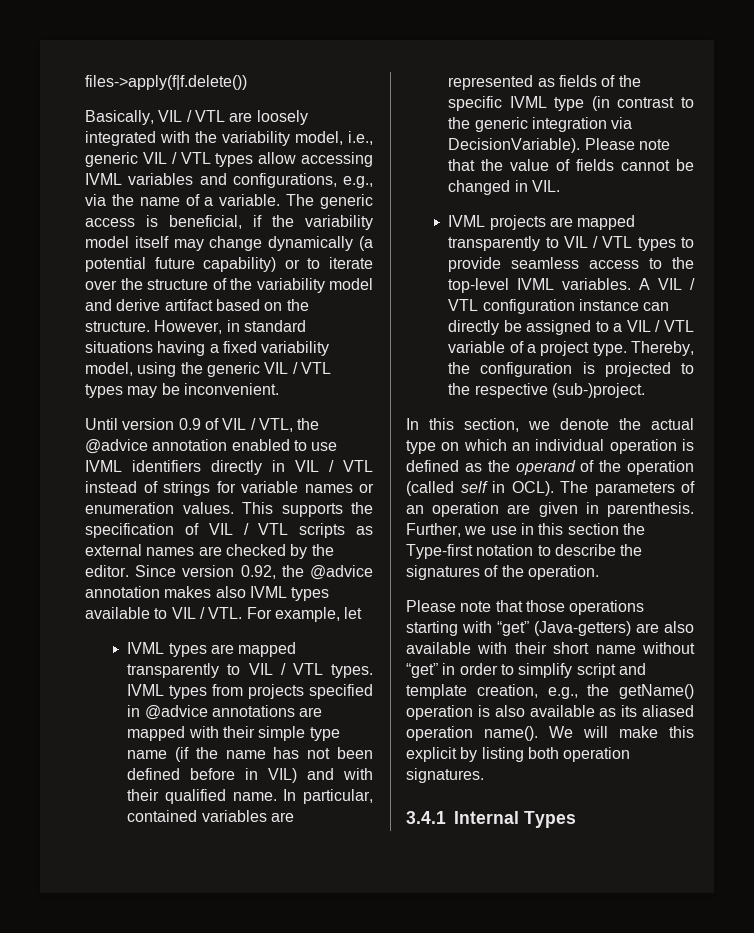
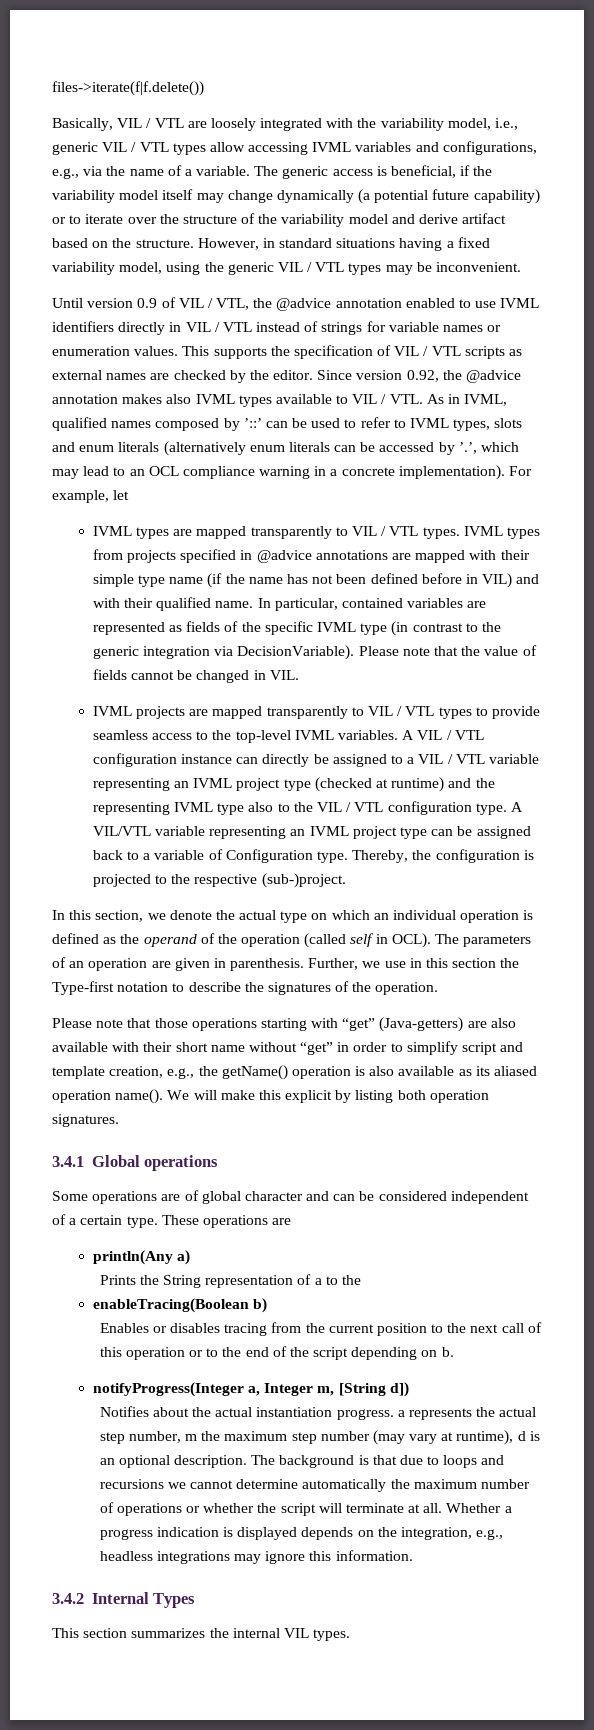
- files->apply(f|f.delete())
+ files->iterate(f|f.delete())
- Since version 0.92, the @advice annotation makes also IVML types available to VIL / VTL. For example, let
+ Since version 0.92, the @advice annotation makes also IVML types available to VIL / VTL. As in IVML, qualified names composed by ’::’ can be used to refer to IVML types, slots and enum literals (alternatively enum literals can be accessed by ’.’, which may lead to an OCL compliance warning in a concrete implementation). For example, let
- A VIL / VTL configuration instance can directly be assigned to a VIL / VTL variable of a project type.
+ A VIL / VTL configuration instance can directly be assigned to a VIL / VTL variable representing an IVML project type (checked at runtime) and the representing IVML type also to the VIL / VTL configuration type. A VIL/VTL variable representing an IVML project type can be assigned back to a variable of Configuration type.
- 3.4.1 Internal Types
+ 3.4.1 Global operations
+ Some operations are of global character and can be considered independent of a certain type. These operations are
+ println(Any a)
+ Prints the String representation of a to the
+ enableTracing(Boolean b)
+ Enables or disables tracing from the current position to the next call of this operation or to the end of the script depending on b.
+ notifyProgress(Integer a, Integer m, [String d])
+ Notifies about the actual instantiation progress. a represents the actual step number, m the maximum step number (may vary at runtime), d is an optional description. The background is that due to loops and recursions we cannot determine automatically the maximum number of operations or whether the script will terminate at all. Whether a progress indication is displayed depends on the integration, e.g., headless integrations may ignore this information.
+ 3.4.2 Internal Types
+ This section summarizes the internal VIL types.

